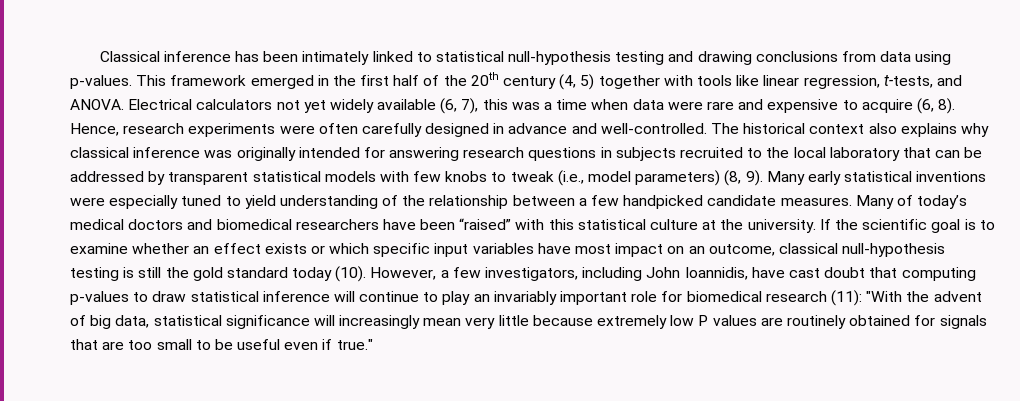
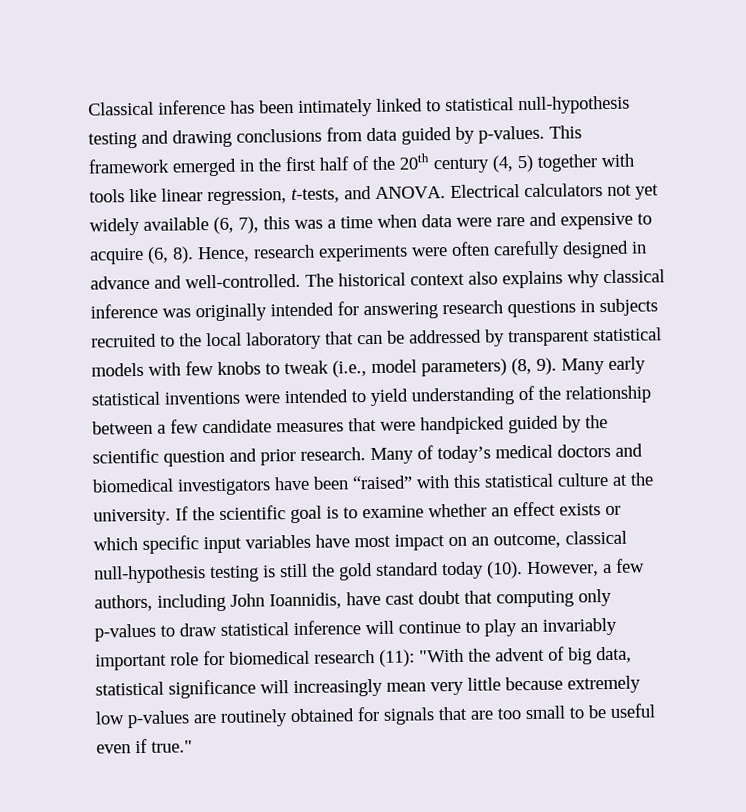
- Classical inference has been intimately linked to statistical null-hypothesis testing and drawing conclusions from data using p-values.
+ Classical inference has been intimately linked to statistical null-hypothesis testing and drawing conclusions from data guided by p-values.
- Many early statistical inventions were especially tuned to yield understanding of the relationship between a few handpicked candidate measures.
+ Many early statistical inventions were intended to yield understanding of the relationship between a few candidate measures that were handpicked guided by the scientific question and prior research.
- Many of today’s medical doctors and biomedical researchers have been “raised” with this statistical culture at the university.
+ Many of today’s medical doctors and biomedical investigators have been “raised” with this statistical culture at the university.
- However, a few investigators, including John Ioannidis, have cast doubt that computing p-values to draw statistical inference will continue to play an invariably important role for biomedical research (11): "With the advent of big data, statistical significance will increasingly mean very little because extremely low P values are routinely obtained for signals that are too small to be useful even if true."
+ However, a few authors, including John Ioannidis, have cast doubt that computing only p-values to draw statistical inference will continue to play an invariably important role for biomedical research (11): "With the advent of big data, statistical significance will increasingly mean very little because extremely low p-values are routinely obtained for signals that are too small to be useful even if true."

